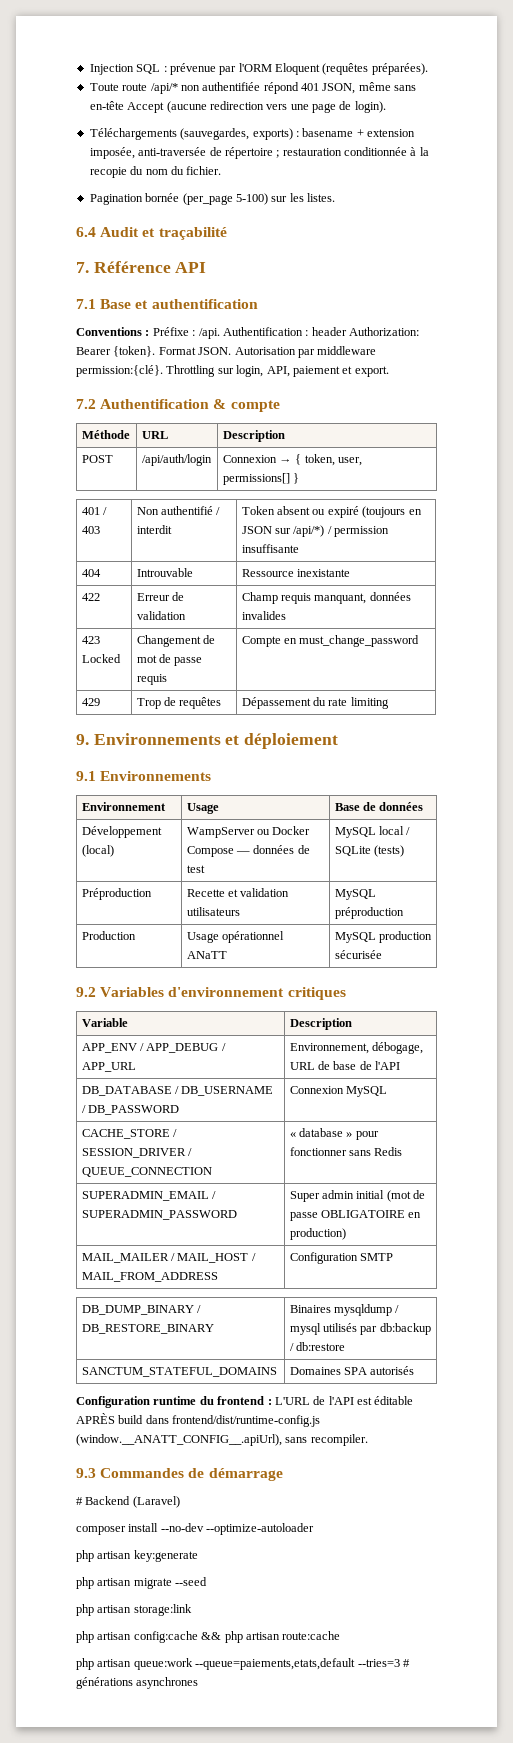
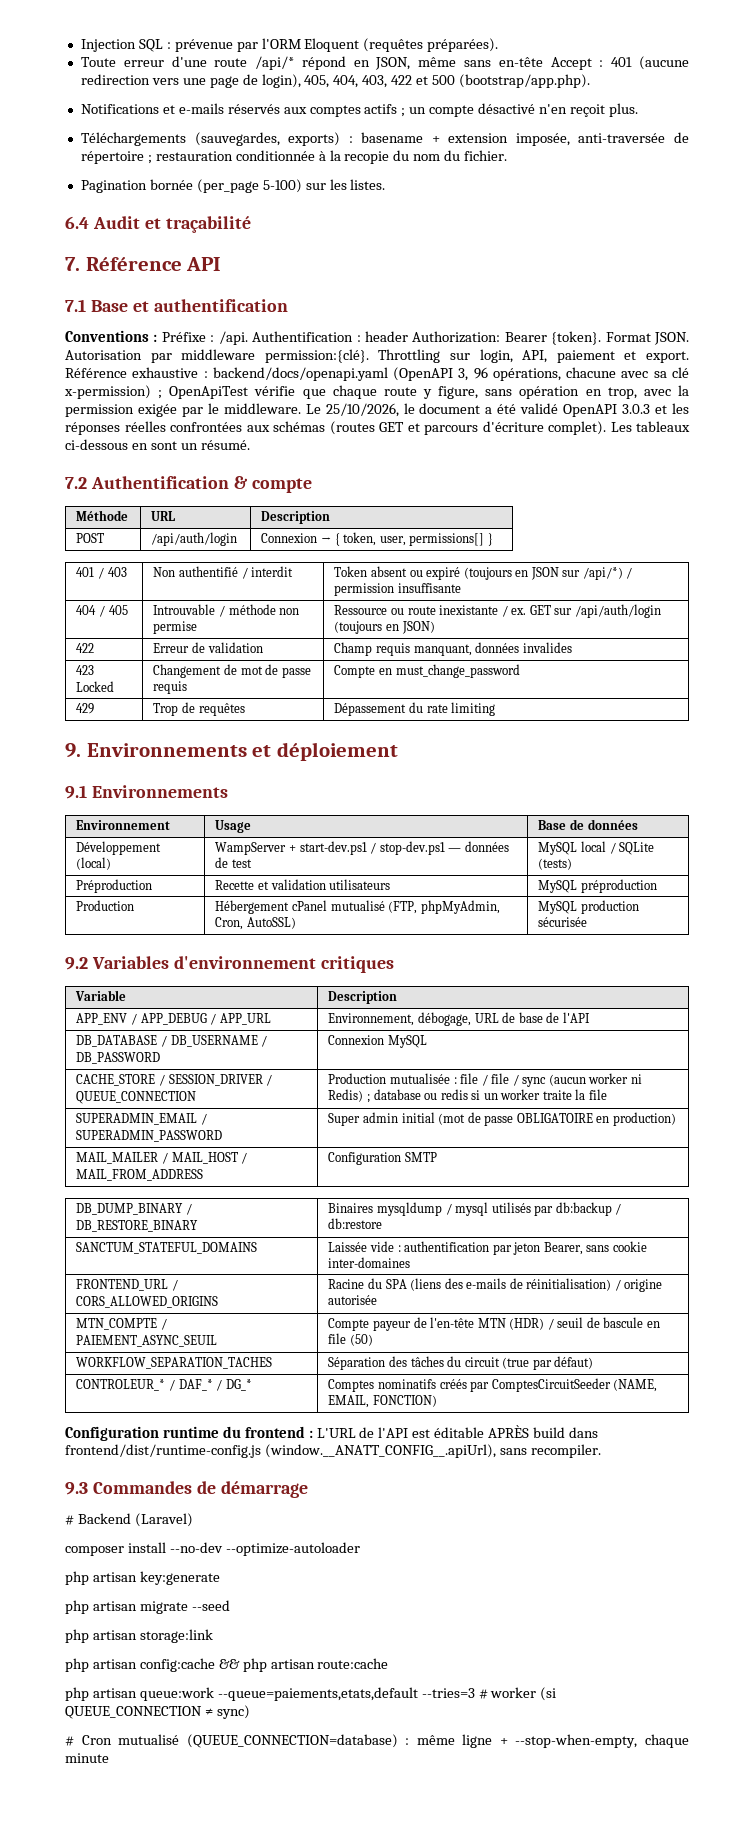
- Toute route /api/* non authentifiée répond 401 JSON, même sans en-tête Accept (aucune redirection vers une page de login).
+ Toute erreur d'une route /api/* répond en JSON, même sans en-tête Accept : 401 (aucune redirection vers une page de login), 405, 404, 403, 422 et 500 (bootstrap/app.php).
+ Notifications et e-mails réservés aux comptes actifs ; un compte désactivé n'en reçoit plus.
+ Référence exhaustive : backend/docs/openapi.yaml (OpenAPI 3, 96 opérations, chacune avec sa clé x-permission) ; OpenApiTest vérifie que chaque route y figure, sans opération en trop, avec la permission exigée par le middleware. Le 25/10/2026, le document a été validé OpenAPI 3.0.3 et les réponses réelles confrontées aux schémas (routes GET et parcours d'écriture complet). Les tableaux ci-dessous en sont un résumé.
- 404 | Introuvable | Ressource inexistante
+ 404 / 405 | Introuvable / méthode non permise | Ressource ou route inexistante / ex. GET sur /api/auth/login (toujours en JSON)
- Développement (local) | WampServer ou Docker Compose — données de test | MySQL local / SQLite (tests)
+ Développement (local) | WampServer + start-dev.ps1 / stop-dev.ps1 — données de test | MySQL local / SQLite (tests)
- Production | Usage opérationnel ANaTT | MySQL production sécurisée
+ Production | Hébergement cPanel mutualisé (FTP, phpMyAdmin, Cron, AutoSSL) | MySQL production sécurisée
- CACHE_STORE / SESSION_DRIVER / QUEUE_CONNECTION | « database » pour fonctionner sans Redis
+ CACHE_STORE / SESSION_DRIVER / QUEUE_CONNECTION | Production mutualisée : file / file / sync (aucun worker ni Redis) ; database ou redis si un worker traite la file
- SANCTUM_STATEFUL_DOMAINS | Domaines SPA autorisés
+ SANCTUM_STATEFUL_DOMAINS | Laissée vide : authentification par jeton Bearer, sans cookie inter-domaines
+ FRONTEND_URL / CORS_ALLOWED_ORIGINS | Racine du SPA (liens des e-mails de réinitialisation) / origine autorisée
+ MTN_COMPTE / PAIEMENT_ASYNC_SEUIL | Compte payeur de l'en-tête MTN (HDR) / seuil de bascule en file (50)
+ WORKFLOW_SEPARATION_TACHES | Séparation des tâches du circuit (true par défaut)
+ CONTROLEUR_* / DAF_* / DG_* | Comptes nominatifs créés par ComptesCircuitSeeder (NAME, EMAIL, FONCTION)
- php artisan queue:work --queue=paiements,etats,default --tries=3 # générations asynchrones
+ php artisan queue:work --queue=paiements,etats,default --tries=3 # worker (si QUEUE_CONNECTION ≠ sync)
+ # Cron mutualisé (QUEUE_CONNECTION=database) : même ligne + --stop-when-empty, chaque minute

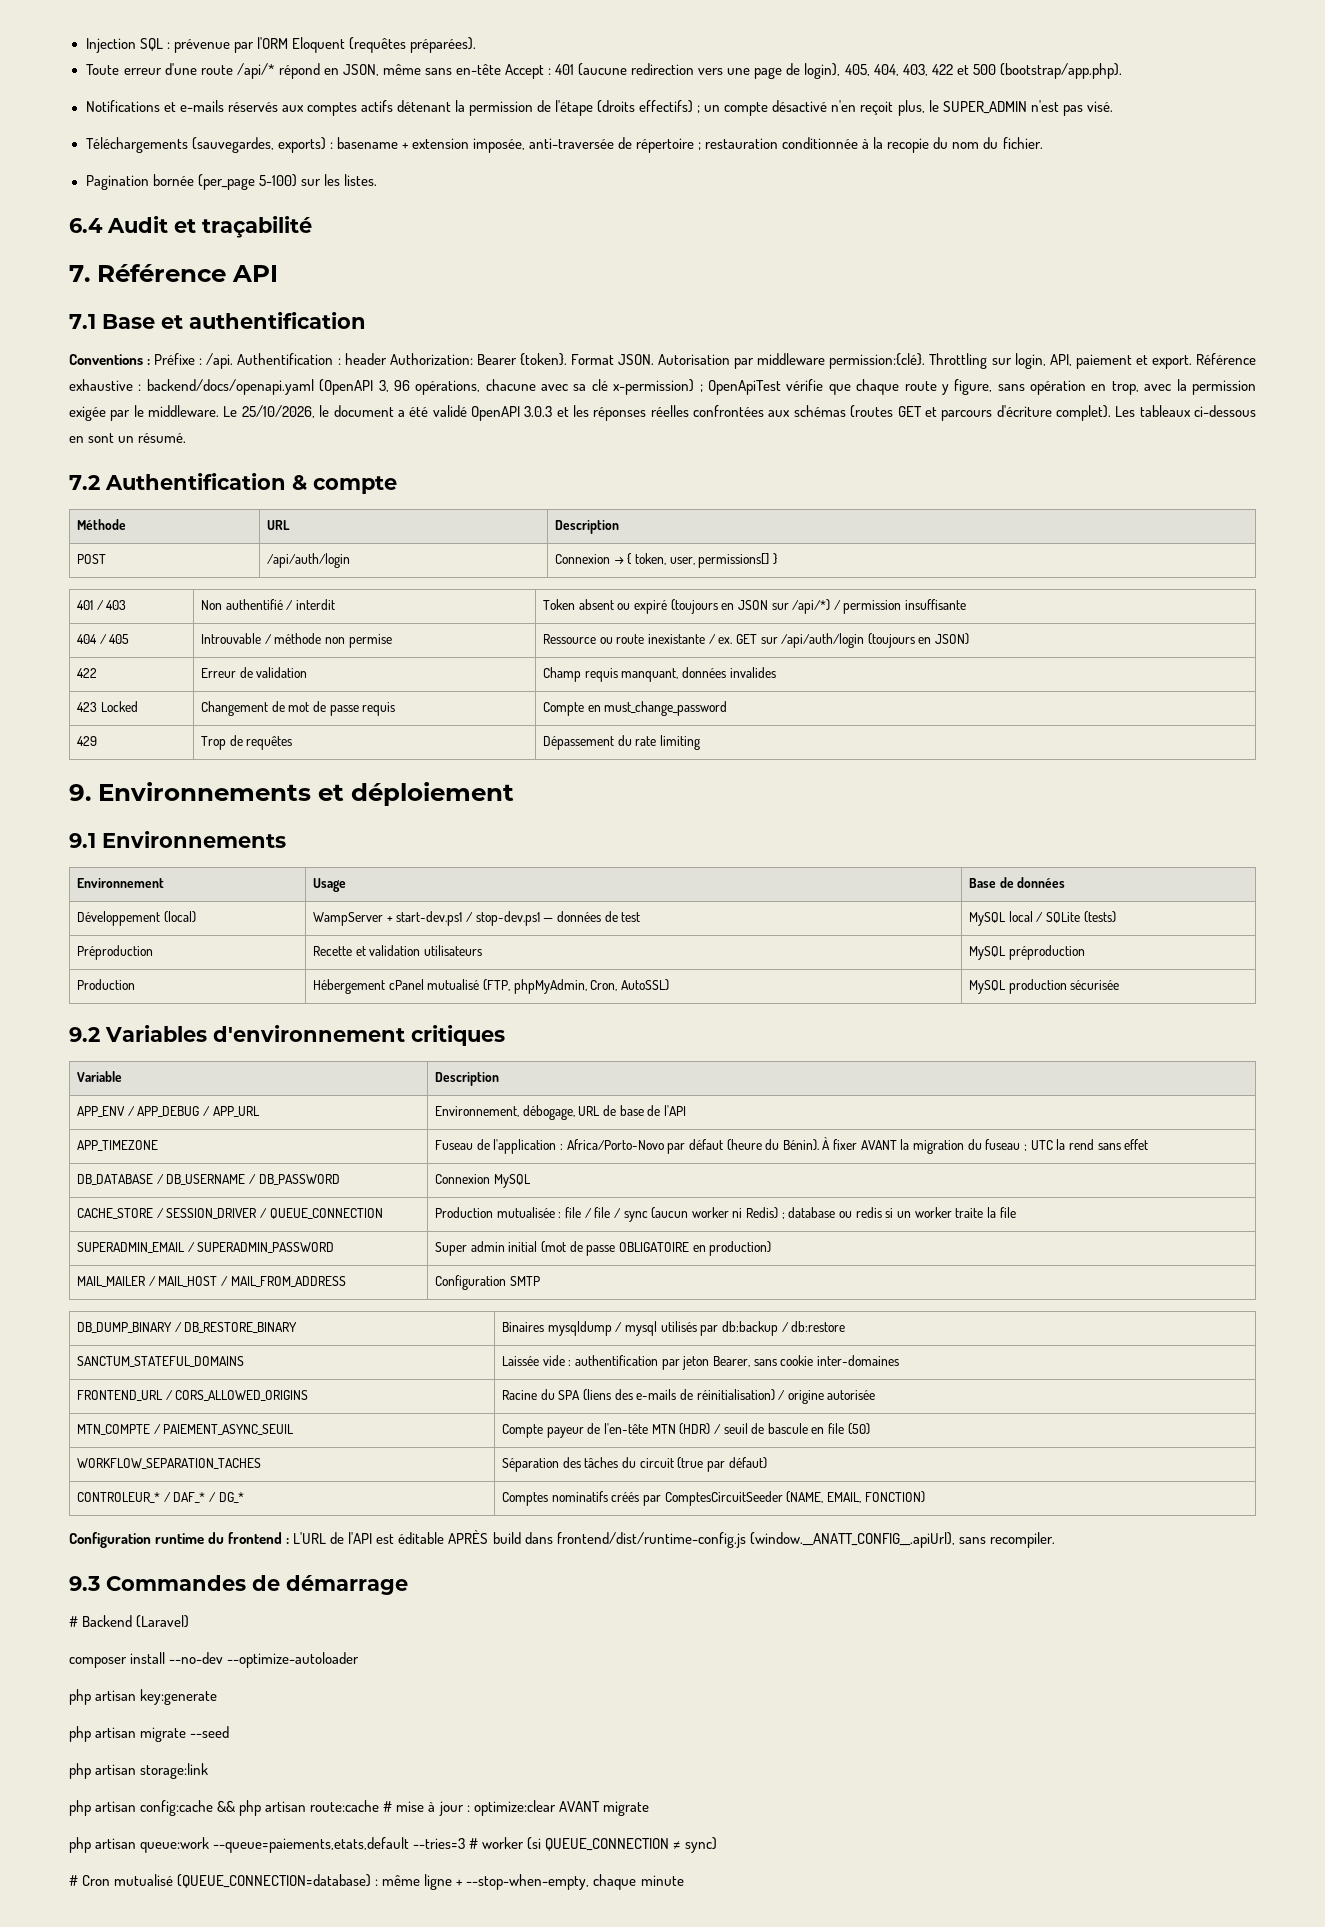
- Notifications et e-mails réservés aux comptes actifs ; un compte désactivé n'en reçoit plus.
+ Notifications et e-mails réservés aux comptes actifs détenant la permission de l'étape (droits effectifs) ; un compte désactivé n'en reçoit plus, le SUPER_ADMIN n'est pas visé.
+ APP_TIMEZONE | Fuseau de l'application : Africa/Porto-Novo par défaut (heure du Bénin). À fixer AVANT la migration du fuseau ; UTC la rend sans effet
- php artisan config:cache && php artisan route:cache
+ php artisan config:cache && php artisan route:cache # mise à jour : optimize:clear AVANT migrate

